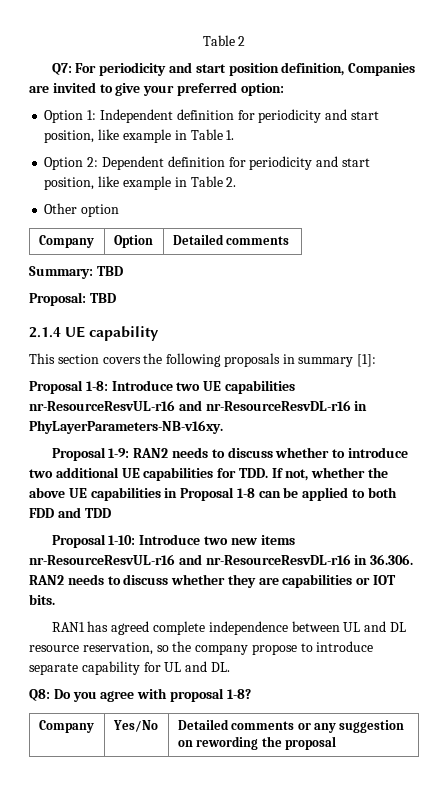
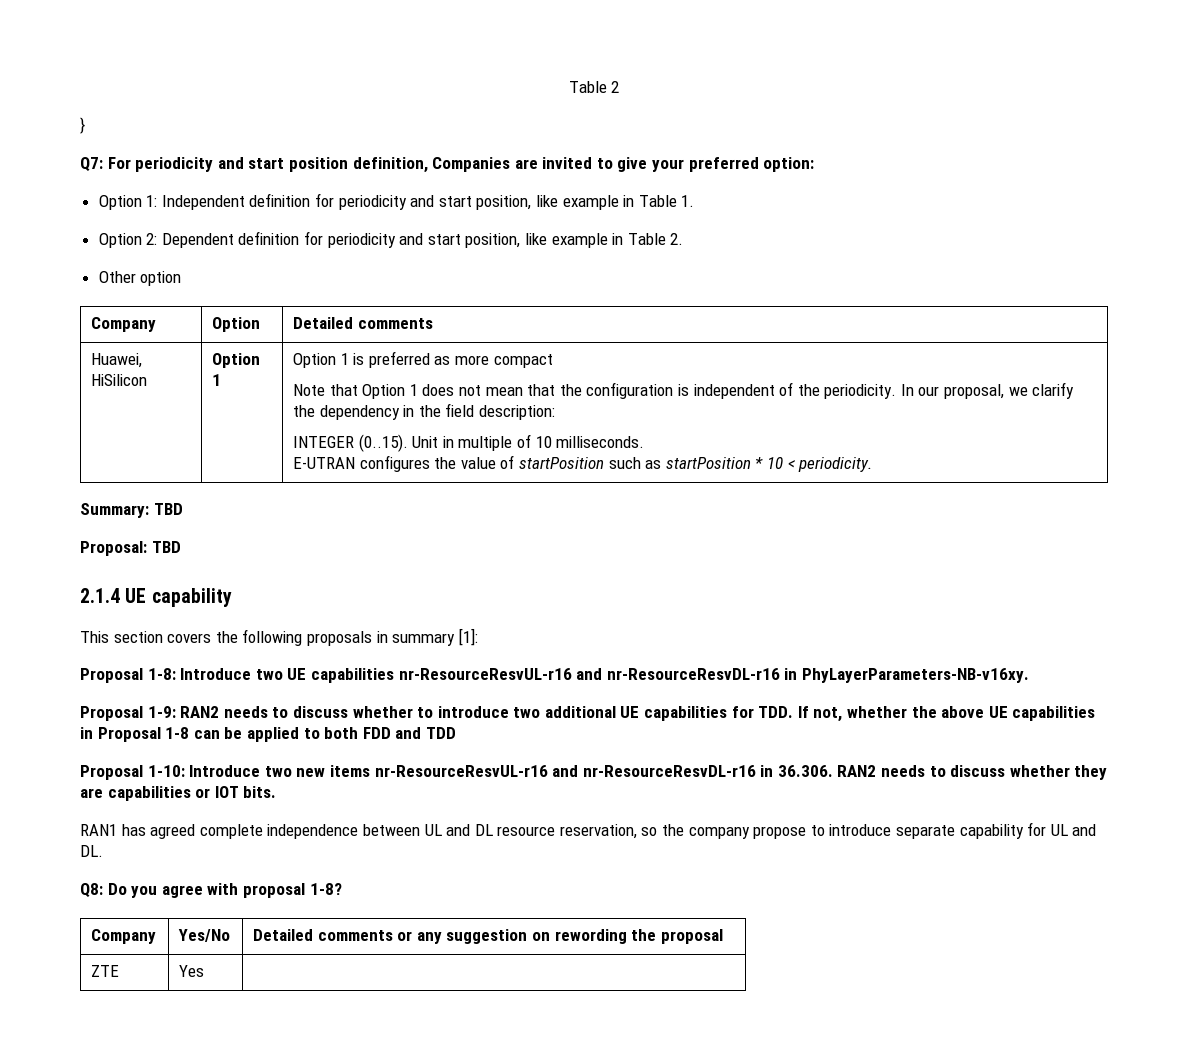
+ }
+ Huawei, HiSilicon | Option 1 | Option 1 is preferred as more compact
+ Note that Option 1 does not mean that the configuration is independent of the periodicity. In our proposal, we clarify the dependency in the field description:
+ INTEGER (0..15). Unit in multiple of 10 milliseconds.
+ E-UTRAN configures the value of startPosition such as startPosition * 10 < periodicity.
+ ZTE | Yes |

